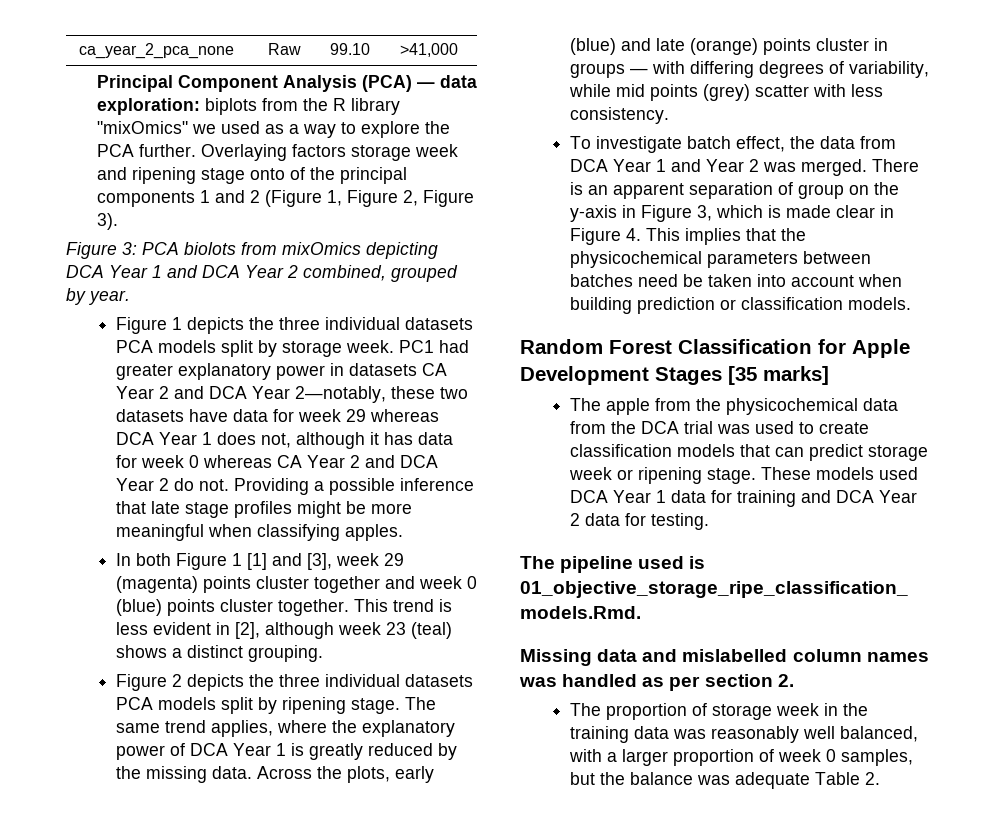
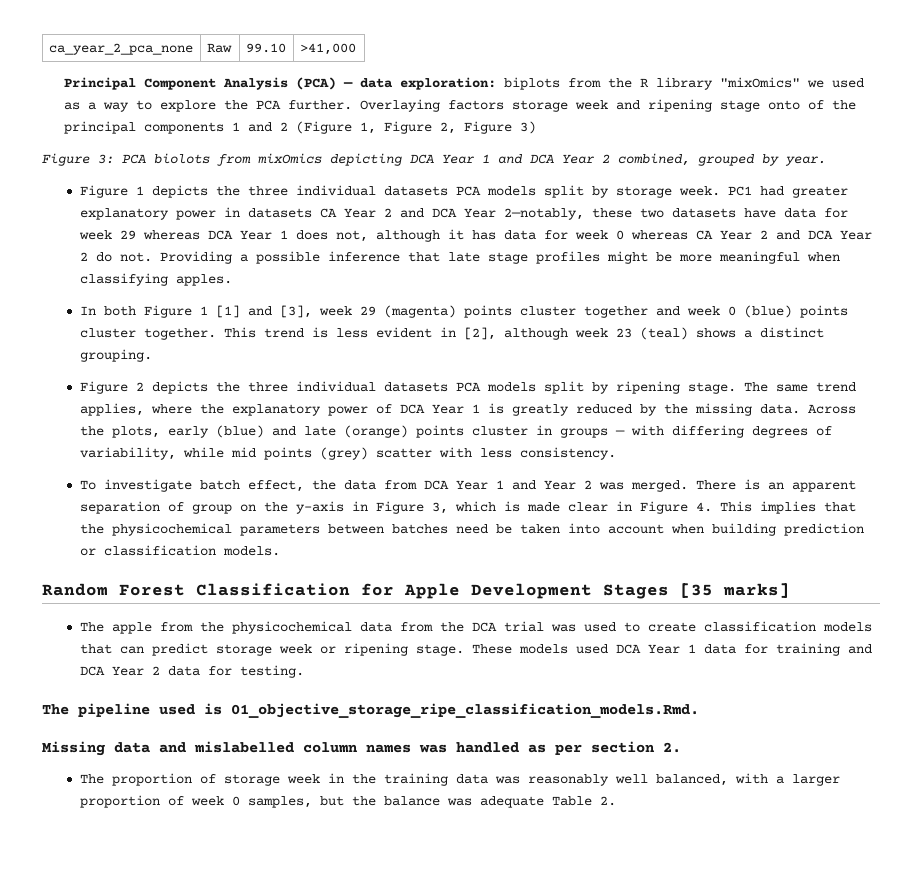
- Overlaying factors storage week and ripening stage onto of the principal components 1 and 2 (Figure 1, Figure 2, Figure 3).
+ Overlaying factors storage week and ripening stage onto of the principal components 1 and 2 (Figure 1, Figure 2, Figure 3)

